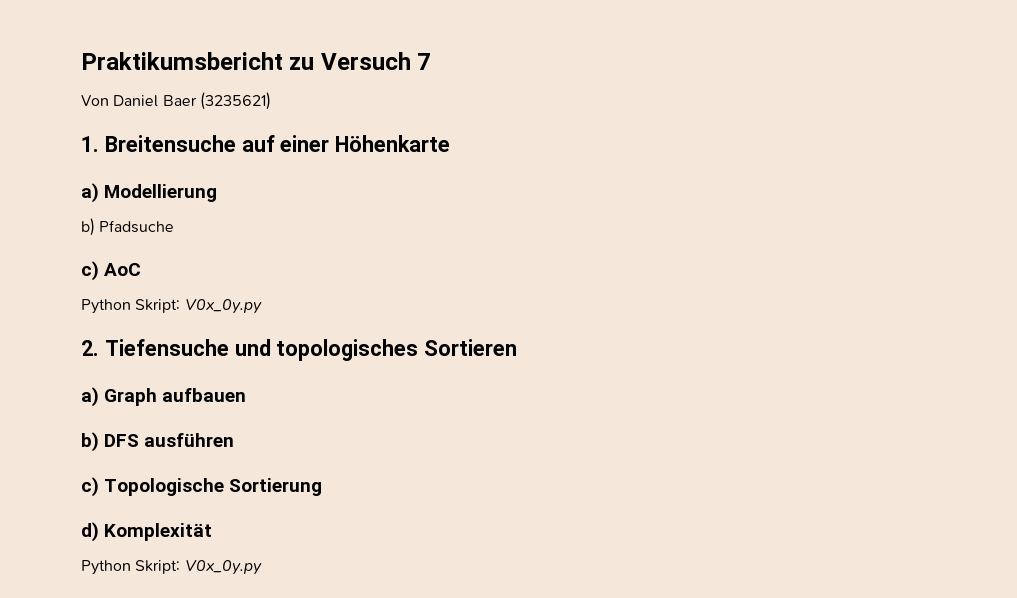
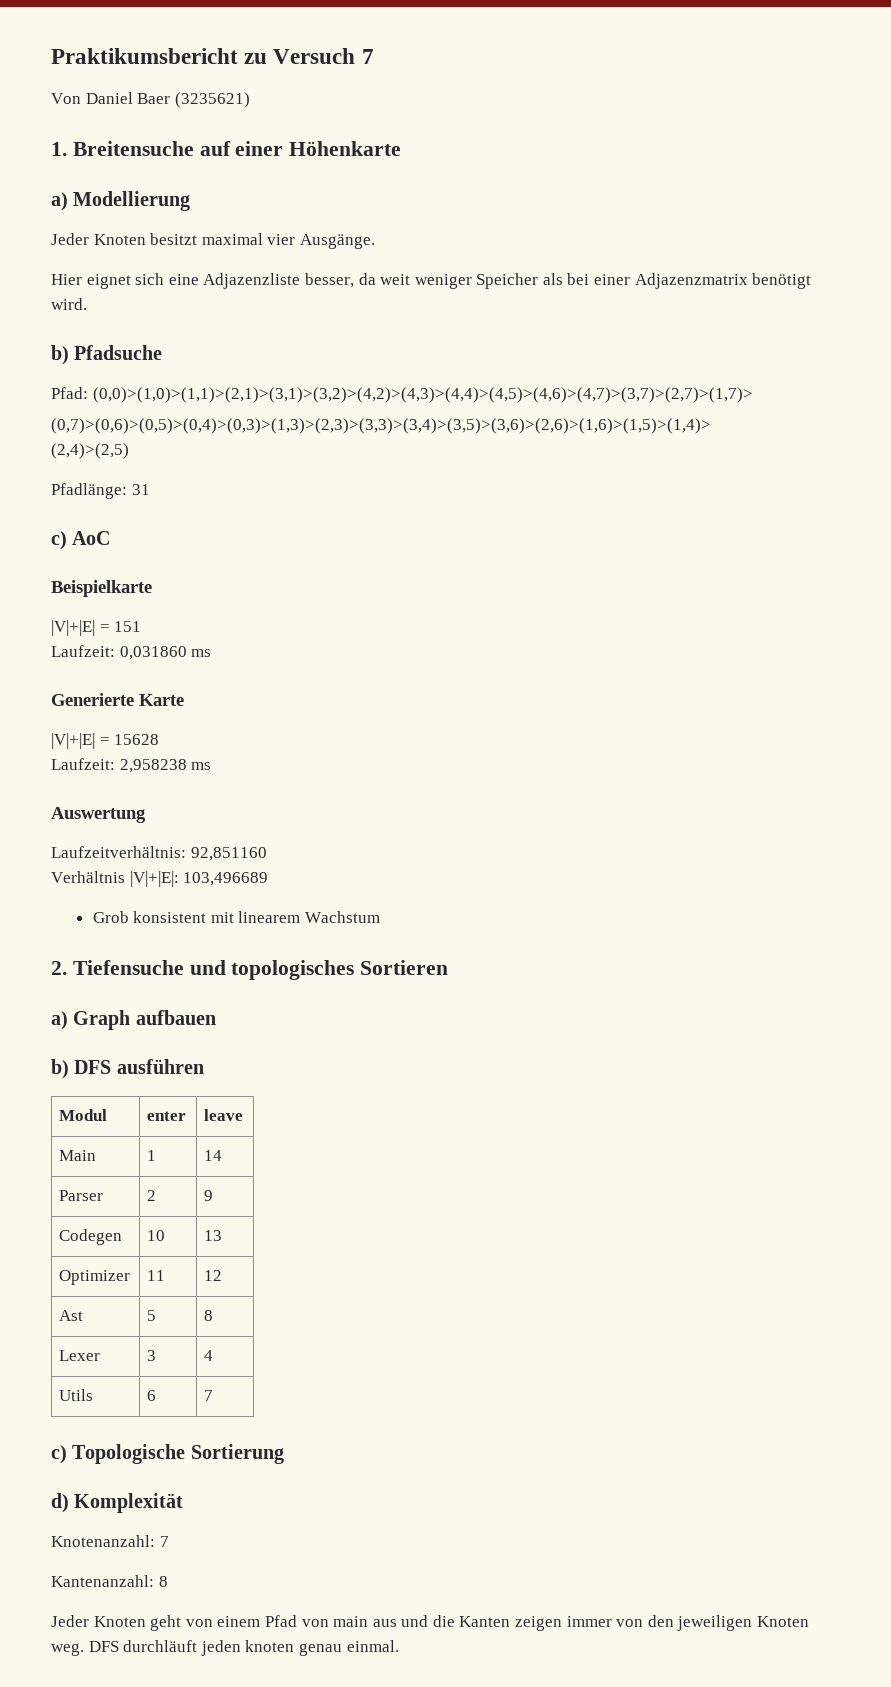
+ Jeder Knoten besitzt maximal vier Ausgänge.
+ Hier eignet sich eine Adjazenzliste besser, da weit weniger Speicher als bei einer Adjazenzmatrix benötigt wird.
  b) Pfadsuche
+ Pfad: (0,0)>(1,0)>(1,1)>(2,1)>(3,1)>(3,2)>(4,2)>(4,3)>(4,4)>(4,5)>(4,6)>(4,7)>(3,7)>(2,7)>(1,7)>
+ (0,7)>(0,6)>(0,5)>(0,4)>(0,3)>(1,3)>(2,3)>(3,3)>(3,4)>(3,5)>(3,6)>(2,6)>(1,6)>(1,5)>(1,4)>
+ (2,4)>(2,5)
+ Pfadlänge: 31
  c) AoC
- Python Skript: V0x_0y.py
+ Beispielkarte
+ |V|+|E| = 151
+ Laufzeit: 0,031860 ms
+ Generierte Karte
+ |V|+|E| = 15628
+ Laufzeit: 2,958238 ms
+ Auswertung
+ Laufzeitverhältnis: 92,851160
+ Verhältnis |V|+|E|: 103,496689
+ Grob konsistent mit linearem Wachstum
+ Modul | enter | leave
+ Main | 1 | 14
+ Parser | 2 | 9
+ Codegen | 10 | 13
+ Optimizer | 11 | 12
+ Ast | 5 | 8
+ Lexer | 3 | 4
+ Utils | 6 | 7
  d) Komplexität
- Python Skript: V0x_0y.py
+ Knotenanzahl: 7
+ Kantenanzahl: 8
+ Jeder Knoten geht von einem Pfad von main aus und die Kanten zeigen immer von den jeweiligen Knoten weg. DFS durchläuft jeden knoten genau einmal.

